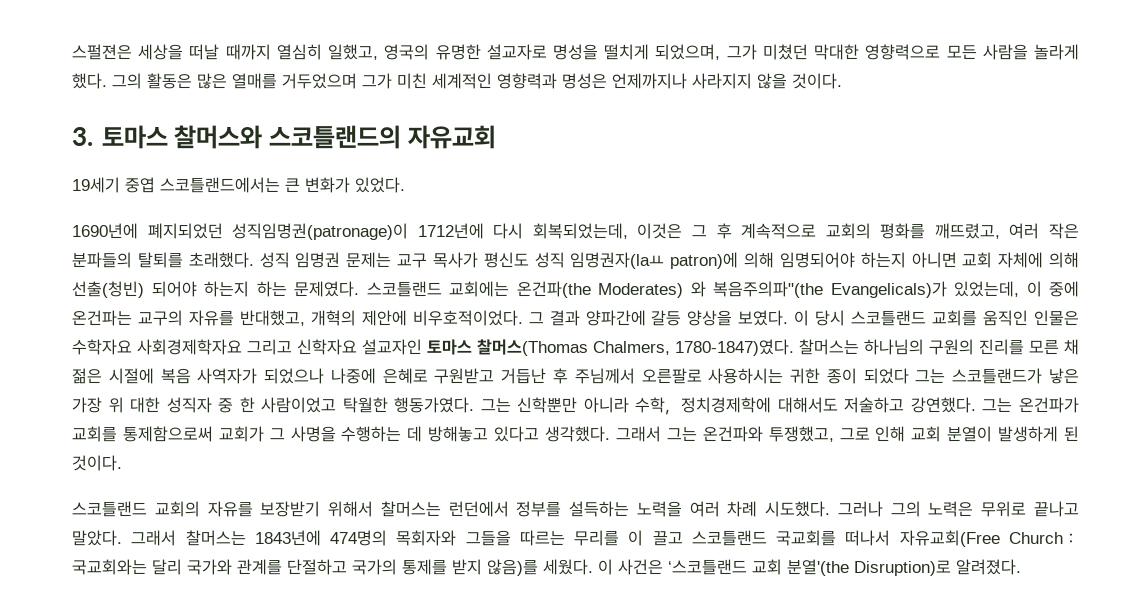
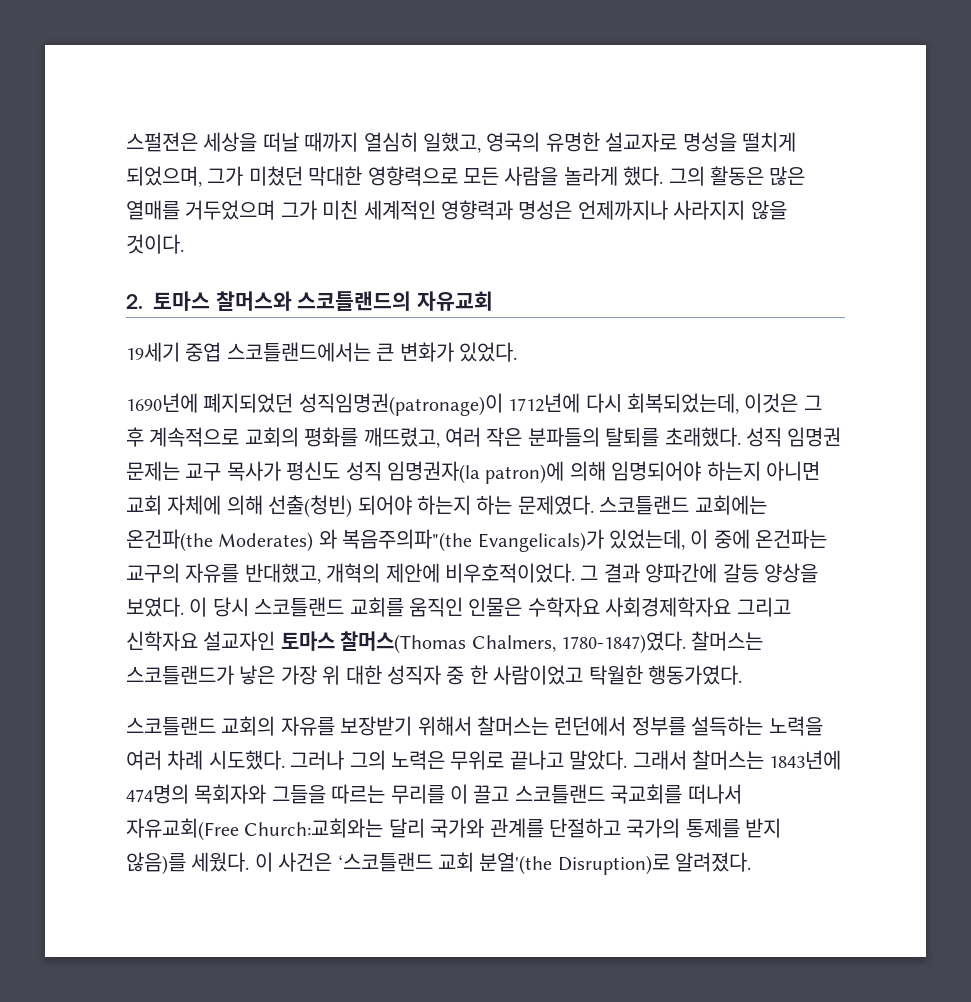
- 3. 토마스 찰머스와 스코틀랜드의 자유교회
+ 2. 토마스 찰머스와 스코틀랜드의 자유교회
- 성직 임명권 문제는 교구 목사가 평신도 성직 임명권자(laㅛ patron)에 의해 임명되어야 하는지 아니면 교회 자체에 의해 선출(청빈) 되어야 하는지 하는 문제였다.
+ 성직 임명권 문제는 교구 목사가 평신도 성직 임명권자(la patron)에 의해 임명되어야 하는지 아니면 교회 자체에 의해 선출(청빈) 되어야 하는지 하는 문제였다.
- 찰머스는 하나님의 구원의 진리를 모른 채 젊은 시절에 복음 사역자가 되었으나 나중에 은혜로 구원받고 거듭난 후 주님께서 오른팔로 사용하시는 귀한 종이 되었다 그는 스코틀랜드가 낳은 가장 위 대한 성직자 중 한 사람이었고 탁월한 행동가였다. 그는 신학뿐만 아니라 수학，정치경제학에 대해서도 저술하고 강연했다. 그는 온건파가 교회를 통제함으로써 교회가 그 사명을 수행하는 데 방해놓고 있다고 생각했다. 그래서 그는 온건파와 투쟁했고, 그로 인해 교회 분열이 발생하게 된 것이다.
+ 찰머스는 스코틀랜드가 낳은 가장 위 대한 성직자 중 한 사람이었고 탁월한 행동가였다.
- 그래서 찰머스는 1843년에 474명의 목회자와 그들을 따르는 무리를 이 끌고 스코틀랜드 국교회를 떠나서 자유교회(Free Church：국교회와는 달리 국가와 관계를 단절하고 국가의 통제를 받지 않음)를 세웠다.
+ 그래서 찰머스는 1843년에 474명의 목회자와 그들을 따르는 무리를 이 끌고 스코틀랜드 국교회를 떠나서 자유교회(Free Church:교회와는 달리 국가와 관계를 단절하고 국가의 통제를 받지 않음)를 세웠다.

